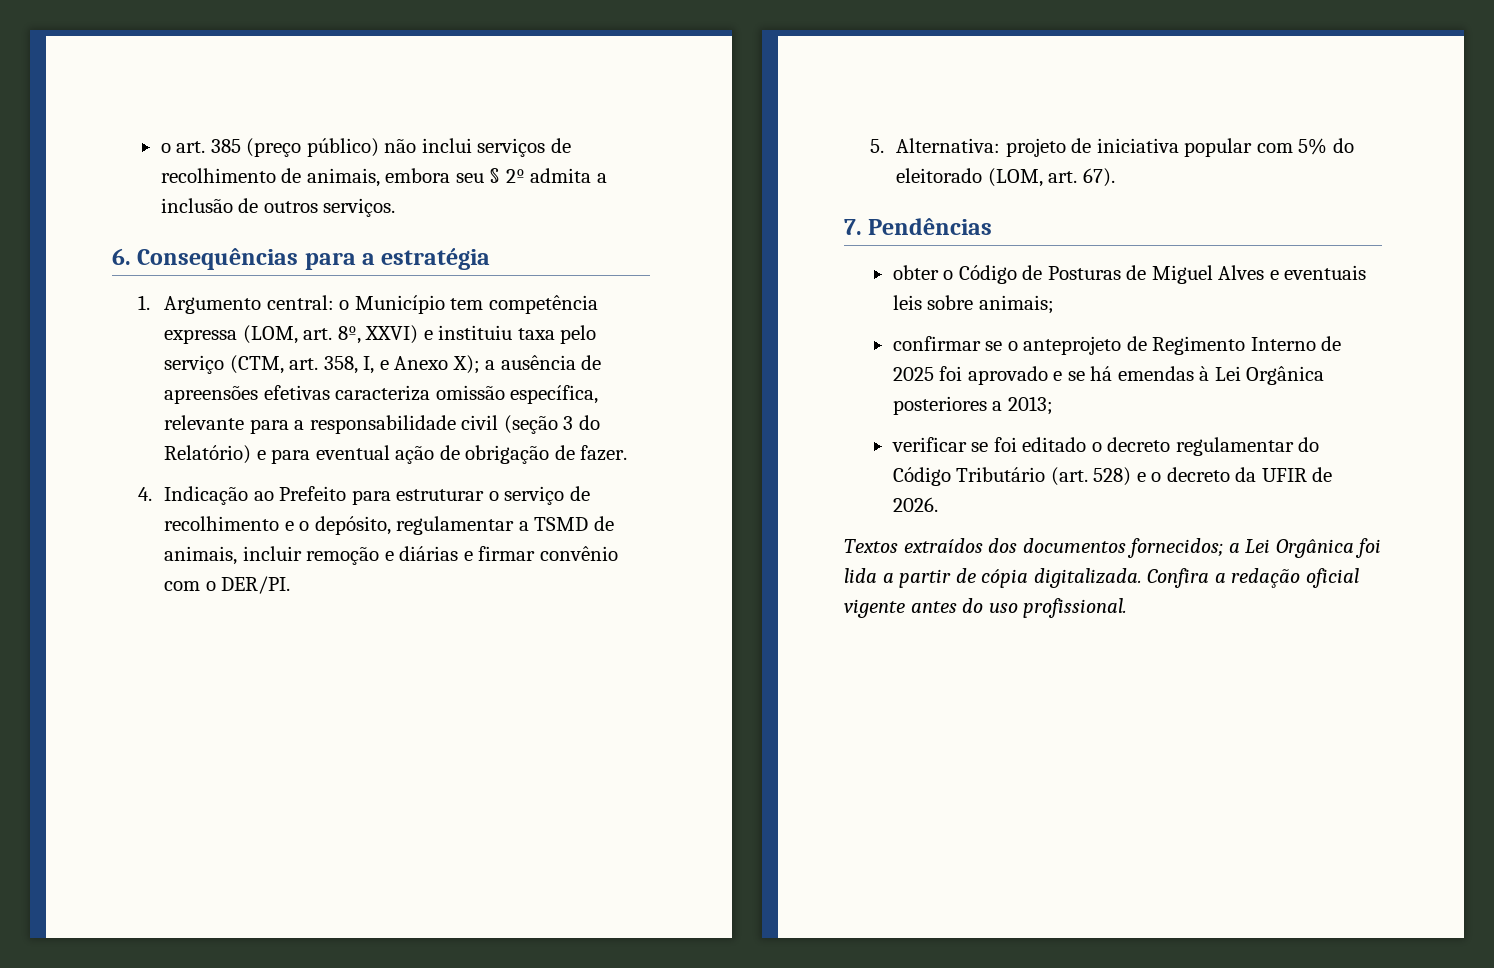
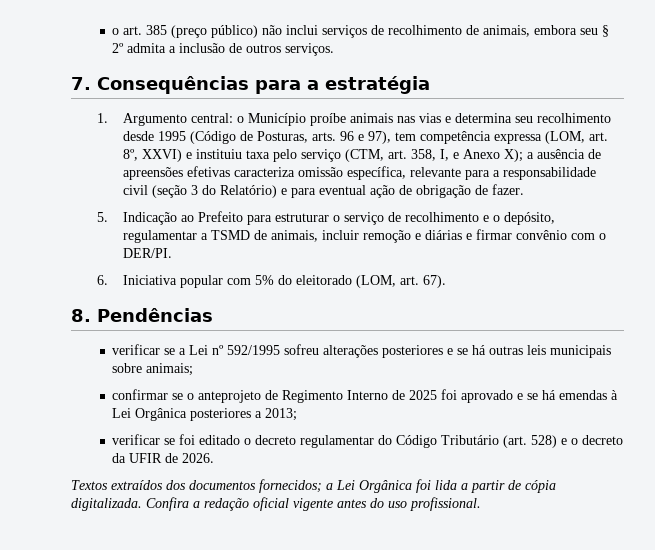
- 6. Consequências para a estratégia
+ 7. Consequências para a estratégia
- 1. Argumento central: o Município tem competência expressa (LOM, art. 8º, XXVI) e instituiu taxa pelo serviço (CTM, art. 358, I, e Anexo X); a ausência de apreensões efetivas caracteriza omissão específica, relevante para a responsabilidade civil (seção 3 do Relatório) e para eventual ação de obrigação de fazer.
+ 1. Argumento central: o Município proíbe animais nas vias e determina seu recolhimento desde 1995 (Código de Posturas, arts. 96 e 97), tem competência expressa (LOM, art. 8º, XXVI) e instituiu taxa pelo serviço (CTM, art. 358, I, e Anexo X); a ausência de apreensões efetivas caracteriza omissão específica, relevante para a responsabilidade civil (seção 3 do Relatório) e para eventual ação de obrigação de fazer.
- 4. Indicação ao Prefeito para estruturar o serviço de recolhimento e o depósito, regulamentar a TSMD de animais, incluir remoção e diárias e firmar convênio com o DER/PI.
+ 5. Indicação ao Prefeito para estruturar o serviço de recolhimento e o depósito, regulamentar a TSMD de animais, incluir remoção e diárias e firmar convênio com o DER/PI.
- 5. Alternativa: projeto de iniciativa popular com 5% do eleitorado (LOM, art. 67).
+ 6. Iniciativa popular com 5% do eleitorado (LOM, art. 67).
- 7. Pendências
+ 8. Pendências
- obter o Código de Posturas de Miguel Alves e eventuais leis sobre animais;
+ verificar se a Lei nº 592/1995 sofreu alterações posteriores e se há outras leis municipais sobre animais;

